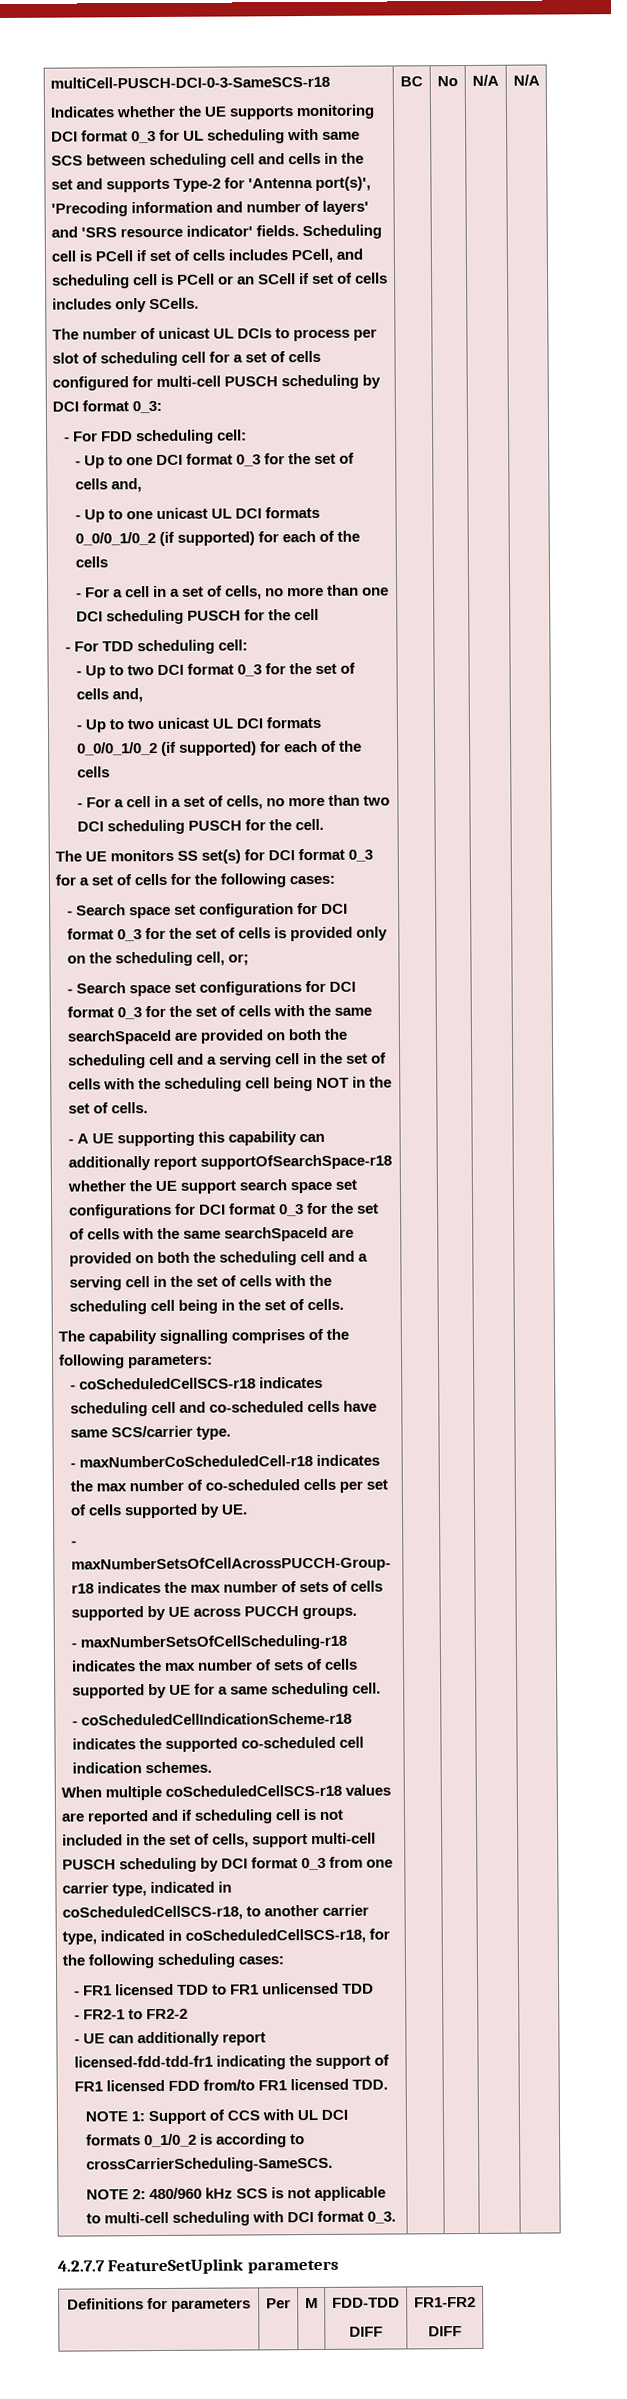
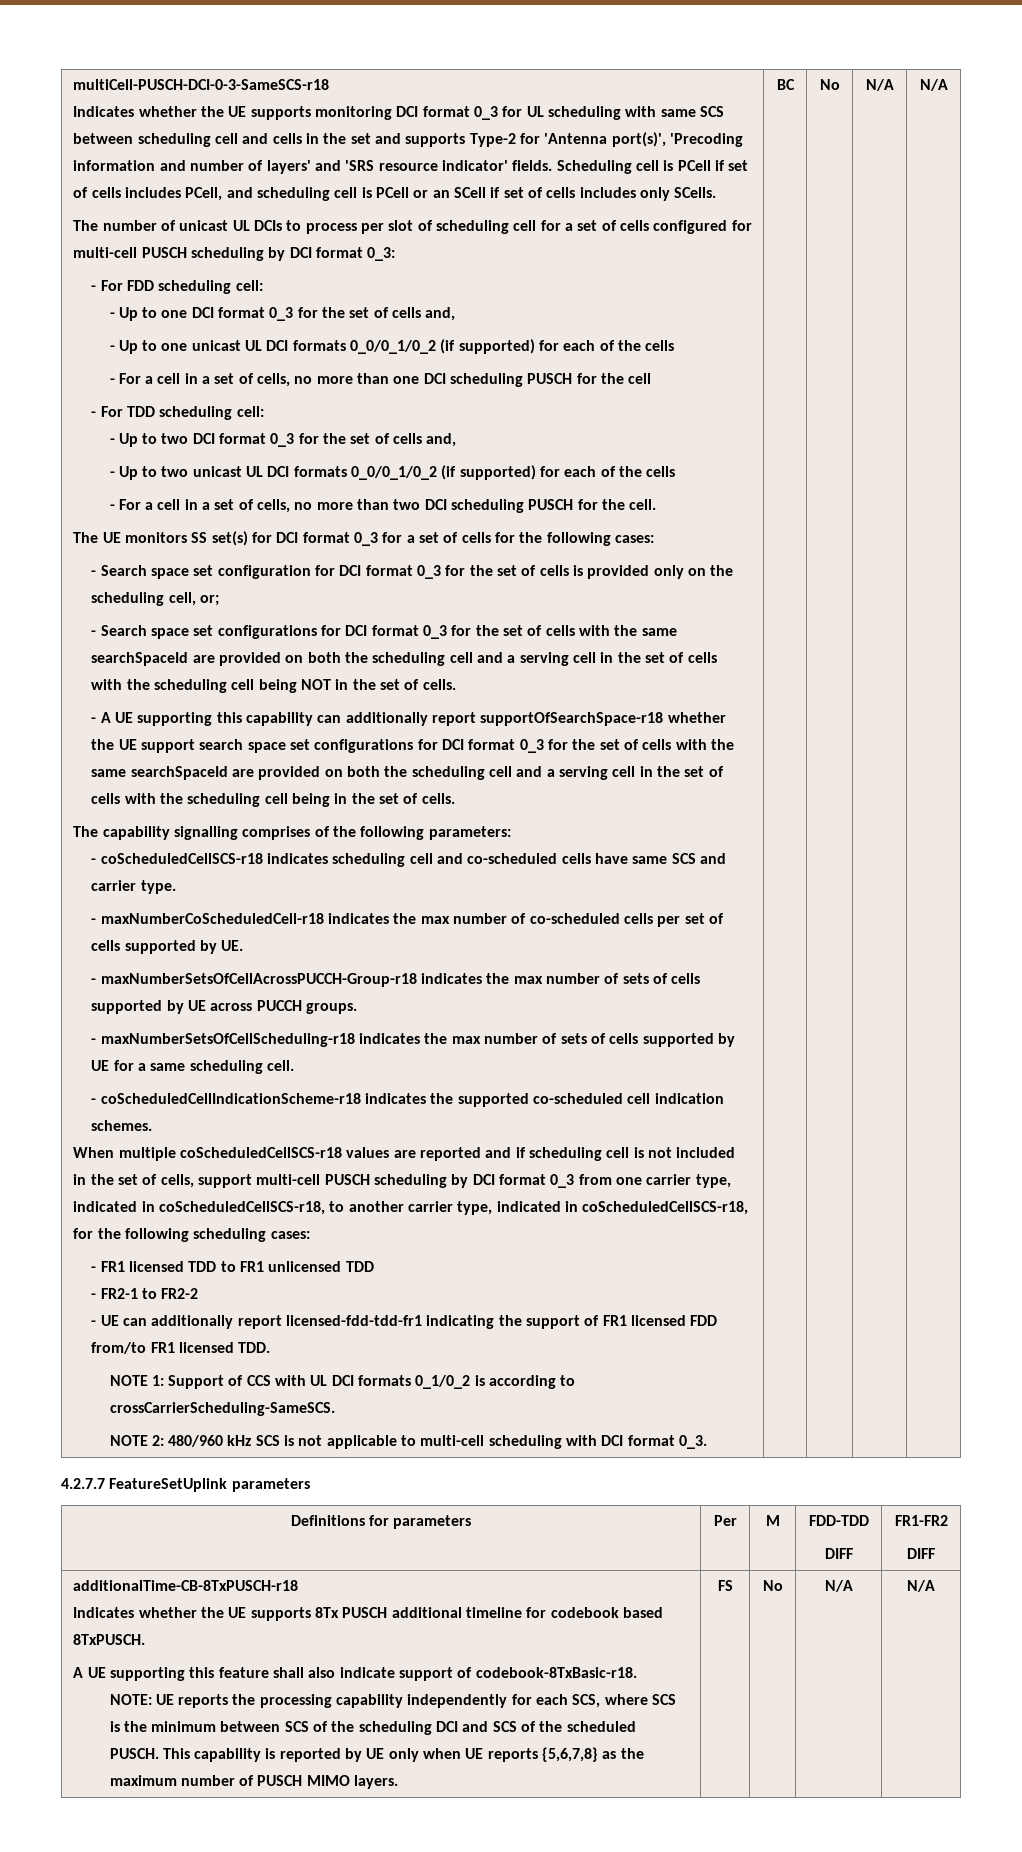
- - coScheduledCellSCS-r18 indicates scheduling cell and co-scheduled cells have same SCS/carrier type.
+ - coScheduledCellSCS-r18 indicates scheduling cell and co-scheduled cells have same SCS and carrier type.
+ additionalTime-CB-8TxPUSCH-r18
+ Indicates whether the UE supports 8Tx PUSCH additional timeline for codebook based 8TxPUSCH.
+ A UE supporting this feature shall also indicate support of codebook-8TxBasic-r18.
+ NOTE: UE reports the processing capability independently for each SCS, where SCS is the minimum between SCS of the scheduling DCI and SCS of the scheduled PUSCH. This capability is reported by UE only when UE reports {5,6,7,8} as the maximum number of PUSCH MIMO layers. | FS | No | N/A | N/A

